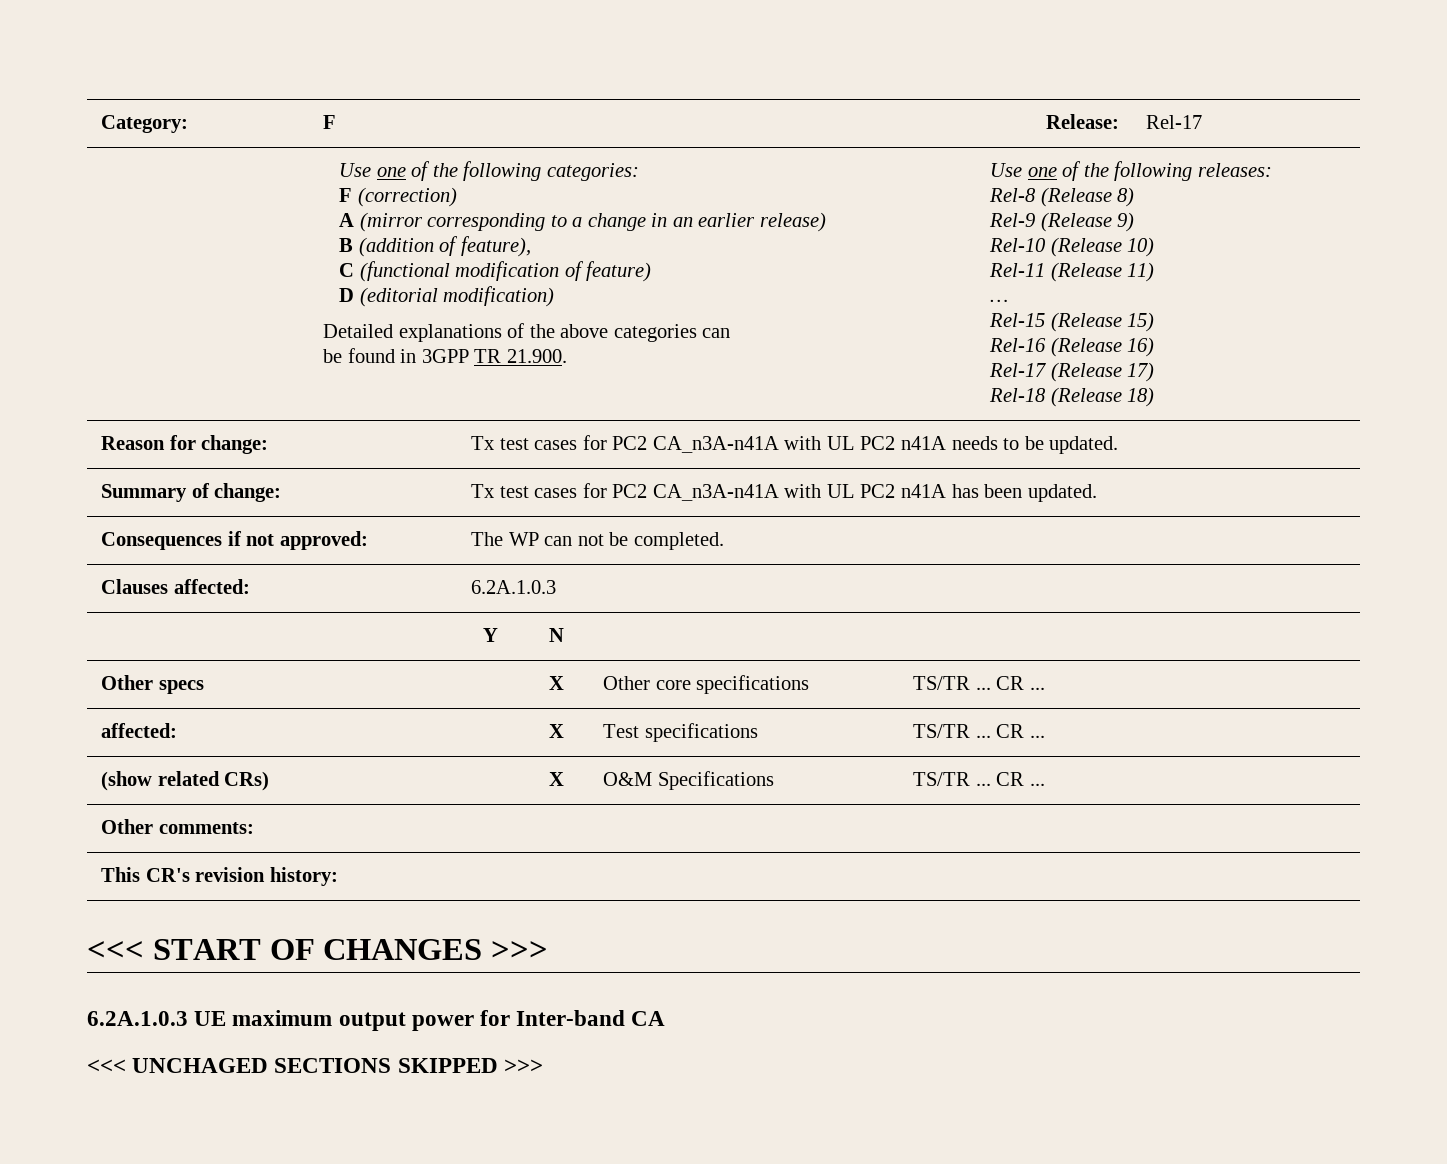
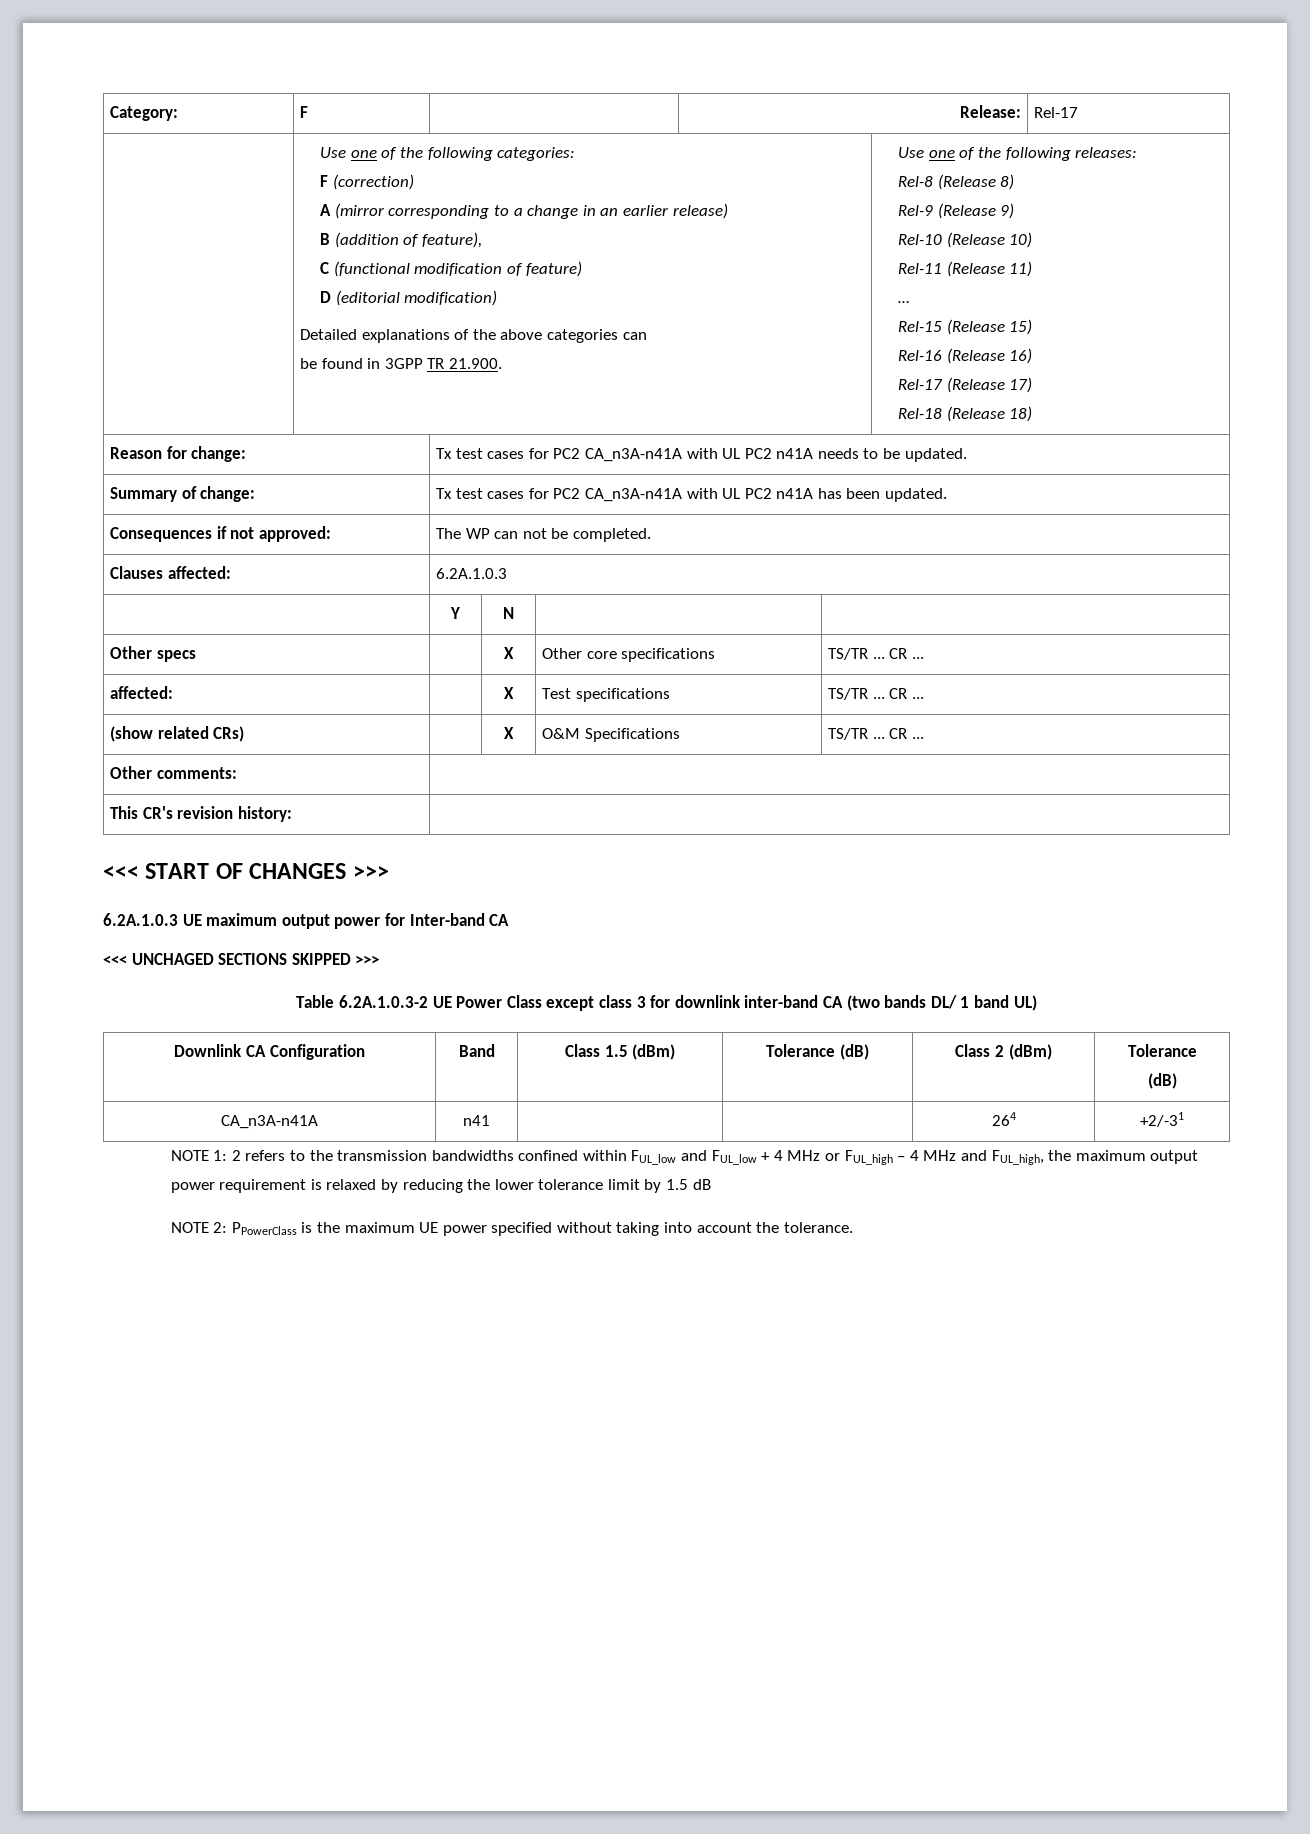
+ Table 6.2A.1.0.3-2 UE Power Class except class 3 for downlink inter-band CA (two bands DL/ 1 band UL)
+ Downlink CA Configuration | Band | Class 1.5 (dBm) | Tolerance (dB) | Class 2 (dBm) | Tolerance
+ (dB)
+ CA_n3A-n41A | n41 | | | 264 | +2/-31
+ NOTE 1: 2 refers to the transmission bandwidths confined within FUL_low and FUL_low + 4 MHz or FUL_high – 4 MHz and FUL_high, the maximum output power requirement is relaxed by reducing the lower tolerance limit by 1.5 dB
+ NOTE 2: PPowerClass is the maximum UE power specified without taking into account the tolerance.

